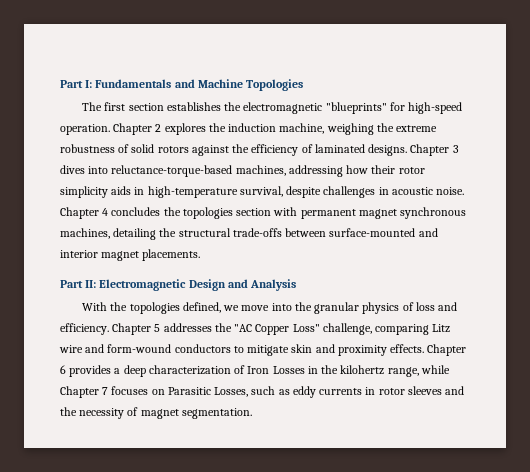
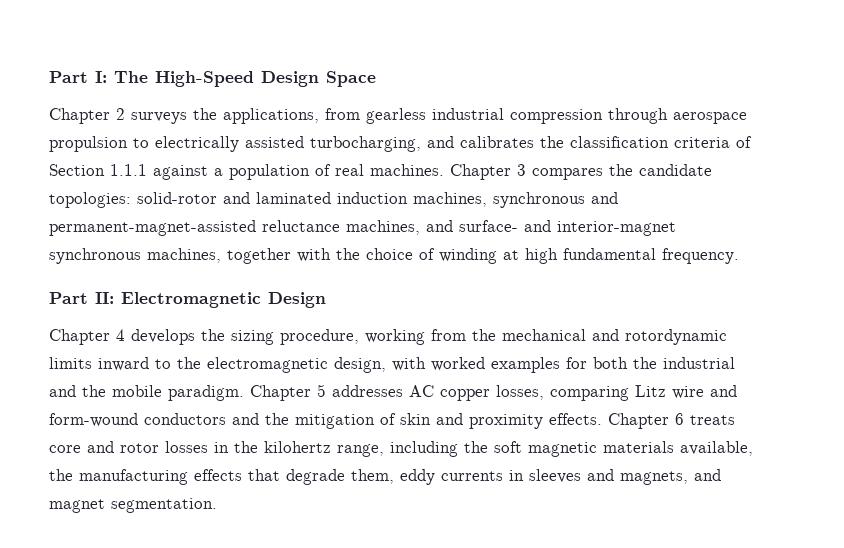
- Part I: Fundamentals and Machine Topologies
- The first section establishes the electromagnetic "blueprints" for high-speed operation. Chapter 2 explores the induction machine, weighing the extreme robustness of solid rotors against the efficiency of laminated designs. Chapter 3 dives into reluctance-torque-based machines, addressing how their rotor simplicity aids in high-temperature survival, despite challenges in acoustic noise. Chapter 4 concludes the topologies section with permanent magnet synchronous machines, detailing the structural trade-offs between surface-mounted and interior magnet placements.
- Part II: Electromagnetic Design and Analysis
- With the topologies defined, we move into the granular physics of loss and efficiency. Chapter 5 addresses the "AC Copper Loss" challenge, comparing Litz wire and form-wound conductors to mitigate skin and proximity effects.
+ Part I: The High-Speed Design Space
+ Chapter 2 surveys the applications, from gearless industrial compression through aerospace propulsion to electrically assisted turbocharging, and calibrates the classification criteria of Section 1.1.1 against a population of real machines. Chapter 3 compares the candidate topologies: solid-rotor and laminated induction machines, synchronous and permanent-magnet-assisted reluctance machines, and surface- and interior-magnet synchronous machines, together with the choice of winding at high fundamental frequency.
+ Part II: Electromagnetic Design
+ Chapter 4 develops the sizing procedure, working from the mechanical and rotordynamic limits inward to the electromagnetic design, with worked examples for both the industrial and the mobile paradigm. Chapter 5 addresses AC copper losses, comparing Litz wire and form-wound conductors and the mitigation of skin and proximity effects.
- Chapter 6 provides a deep characterization of Iron Losses in the kilohertz range, while Chapter 7 focuses on Parasitic Losses, such as eddy currents in rotor sleeves and the necessity of magnet segmentation.
+ Chapter 6 treats core and rotor losses in the kilohertz range, including the soft magnetic materials available, the manufacturing effects that degrade them, eddy currents in sleeves and magnets, and magnet segmentation.

